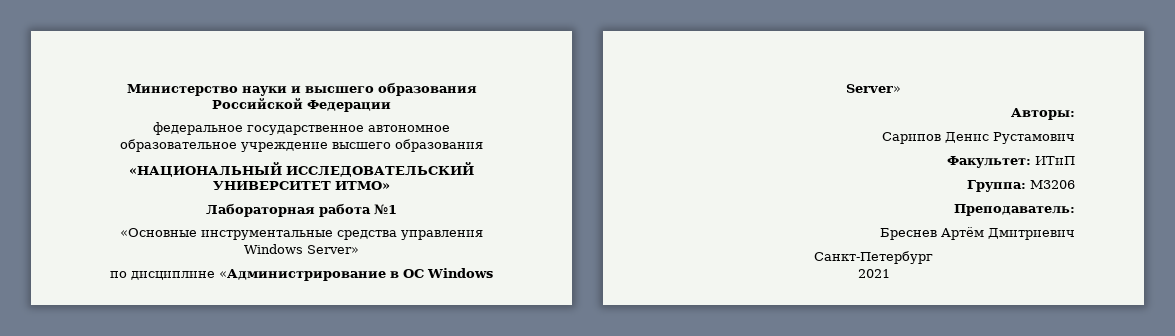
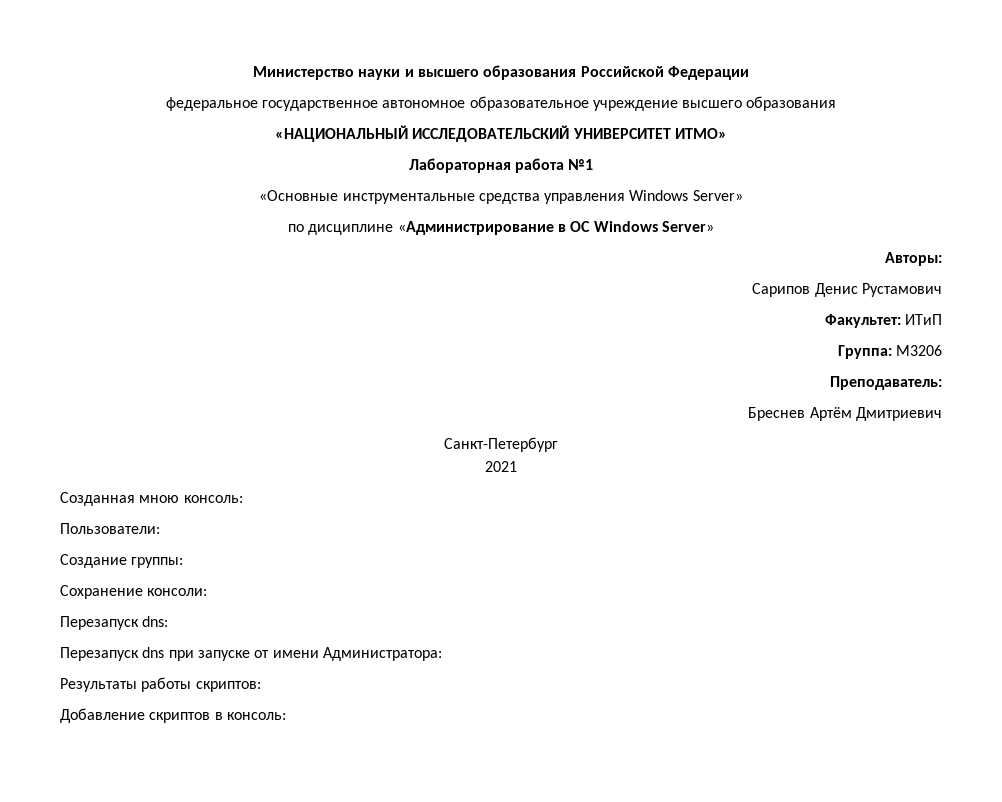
+ Созданная мною консоль:
+ Пользователи:
+ Создание группы:
+ Сохранение консоли:
+ Перезапуск dns:
+ Перезапуск dns при запуске от имени Администратора:
+ Результаты работы скриптов:
+ Добавление скриптов в консоль:

